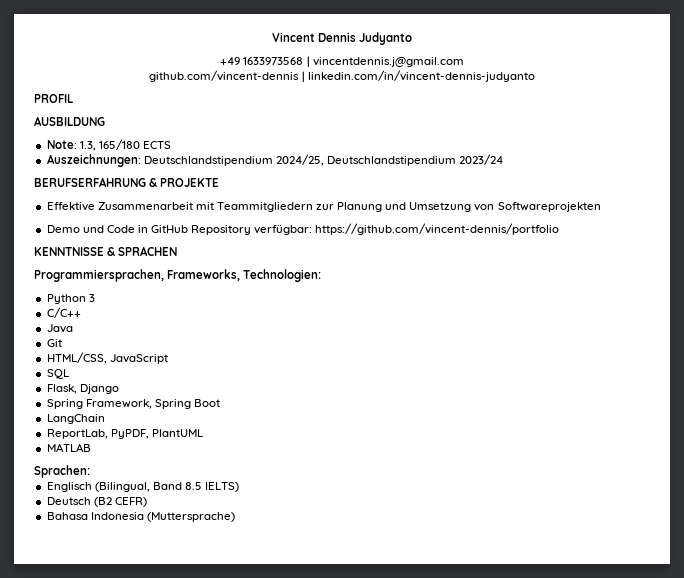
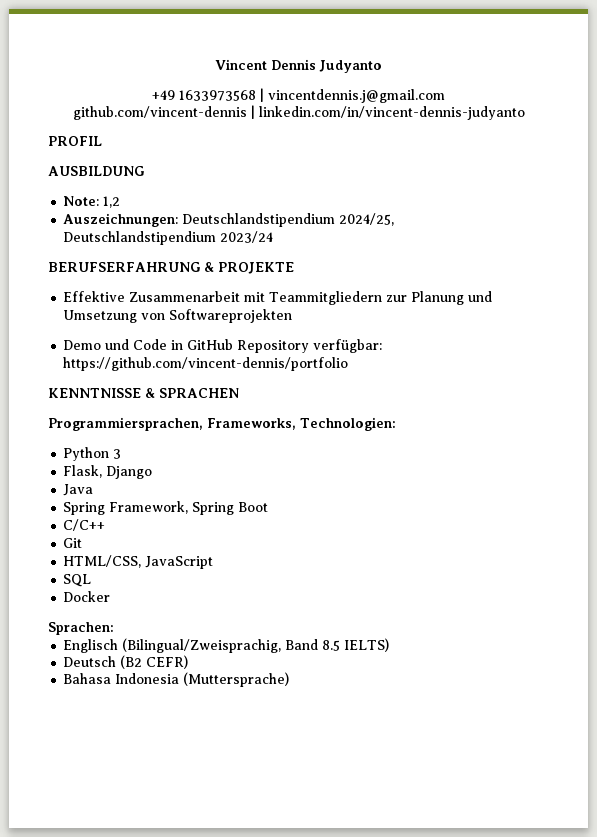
- Note: 1.3, 165/180 ECTS
+ Note: 1,2
- C/C++
+ Flask, Django
+ Spring Framework, Spring Boot
+ C/C++
- Flask, Django
- Spring Framework, Spring Boot
- LangChain
- ReportLab, PyPDF, PlantUML
- MATLAB
+ Docker
- Englisch (Bilingual, Band 8.5 IELTS)
+ Englisch (Bilingual/Zweisprachig, Band 8.5 IELTS)

